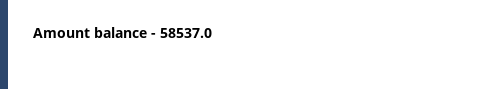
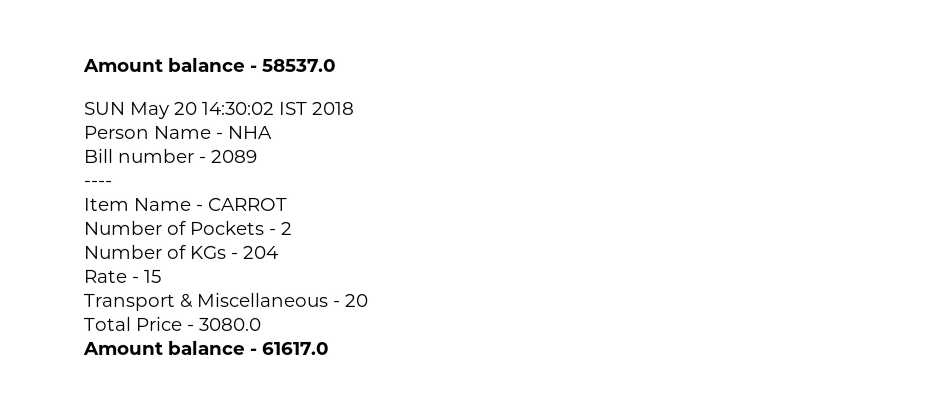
+ SUN May 20 14:30:02 IST 2018
+ Person Name - NHA
+ Bill number - 2089
+ ----
+ Item Name - CARROT
+ Number of Pockets - 2
+ Number of KGs - 204
+ Rate - 15
+ Transport & Miscellaneous - 20
+ Total Price - 3080.0
+ Amount balance - 61617.0

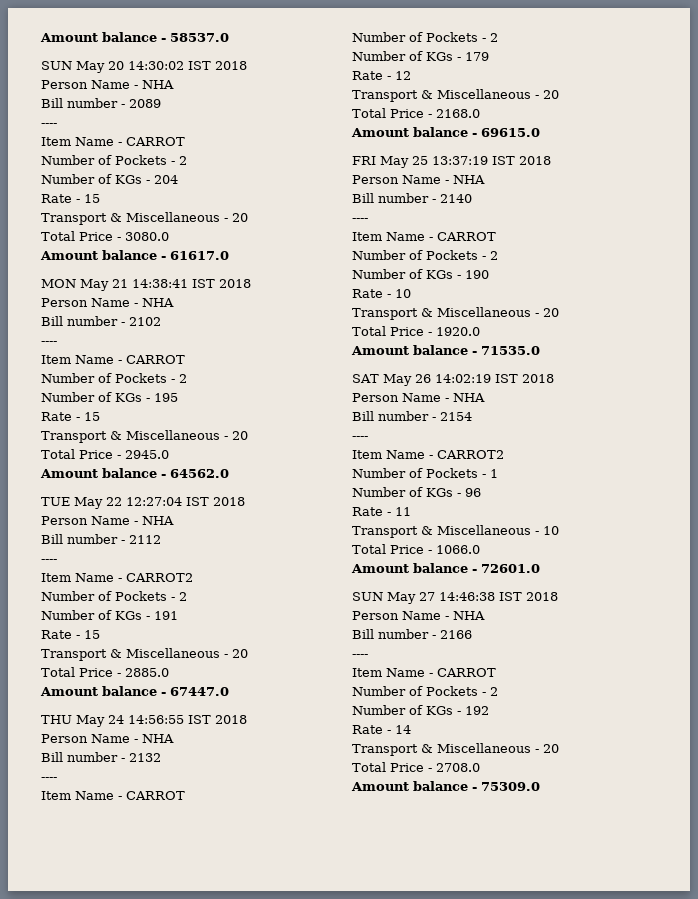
+ MON May 21 14:38:41 IST 2018
+ Person Name - NHA
+ Bill number - 2102
+ ----
+ Item Name - CARROT
+ Number of Pockets - 2
+ Number of KGs - 195
+ Rate - 15
+ Transport & Miscellaneous - 20
+ Total Price - 2945.0
+ Amount balance - 64562.0
+ TUE May 22 12:27:04 IST 2018
+ Person Name - NHA
+ Bill number - 2112
+ ----
+ Item Name - CARROT2
+ Number of Pockets - 2
+ Number of KGs - 191
+ Rate - 15
+ Transport & Miscellaneous - 20
+ Total Price - 2885.0
+ Amount balance - 67447.0
+ THU May 24 14:56:55 IST 2018
+ Person Name - NHA
+ Bill number - 2132
+ ----
+ Item Name - CARROT
+ Number of Pockets - 2
+ Number of KGs - 179
+ Rate - 12
+ Transport & Miscellaneous - 20
+ Total Price - 2168.0
+ Amount balance - 69615.0
+ FRI May 25 13:37:19 IST 2018
+ Person Name - NHA
+ Bill number - 2140
+ ----
+ Item Name - CARROT
+ Number of Pockets - 2
+ Number of KGs - 190
+ Rate - 10
+ Transport & Miscellaneous - 20
+ Total Price - 1920.0
+ Amount balance - 71535.0
+ SAT May 26 14:02:19 IST 2018
+ Person Name - NHA
+ Bill number - 2154
+ ----
+ Item Name - CARROT2
+ Number of Pockets - 1
+ Number of KGs - 96
+ Rate - 11
+ Transport & Miscellaneous - 10
+ Total Price - 1066.0
+ Amount balance - 72601.0
+ SUN May 27 14:46:38 IST 2018
+ Person Name - NHA
+ Bill number - 2166
+ ----
+ Item Name - CARROT
+ Number of Pockets - 2
+ Number of KGs - 192
+ Rate - 14
+ Transport & Miscellaneous - 20
+ Total Price - 2708.0
+ Amount balance - 75309.0

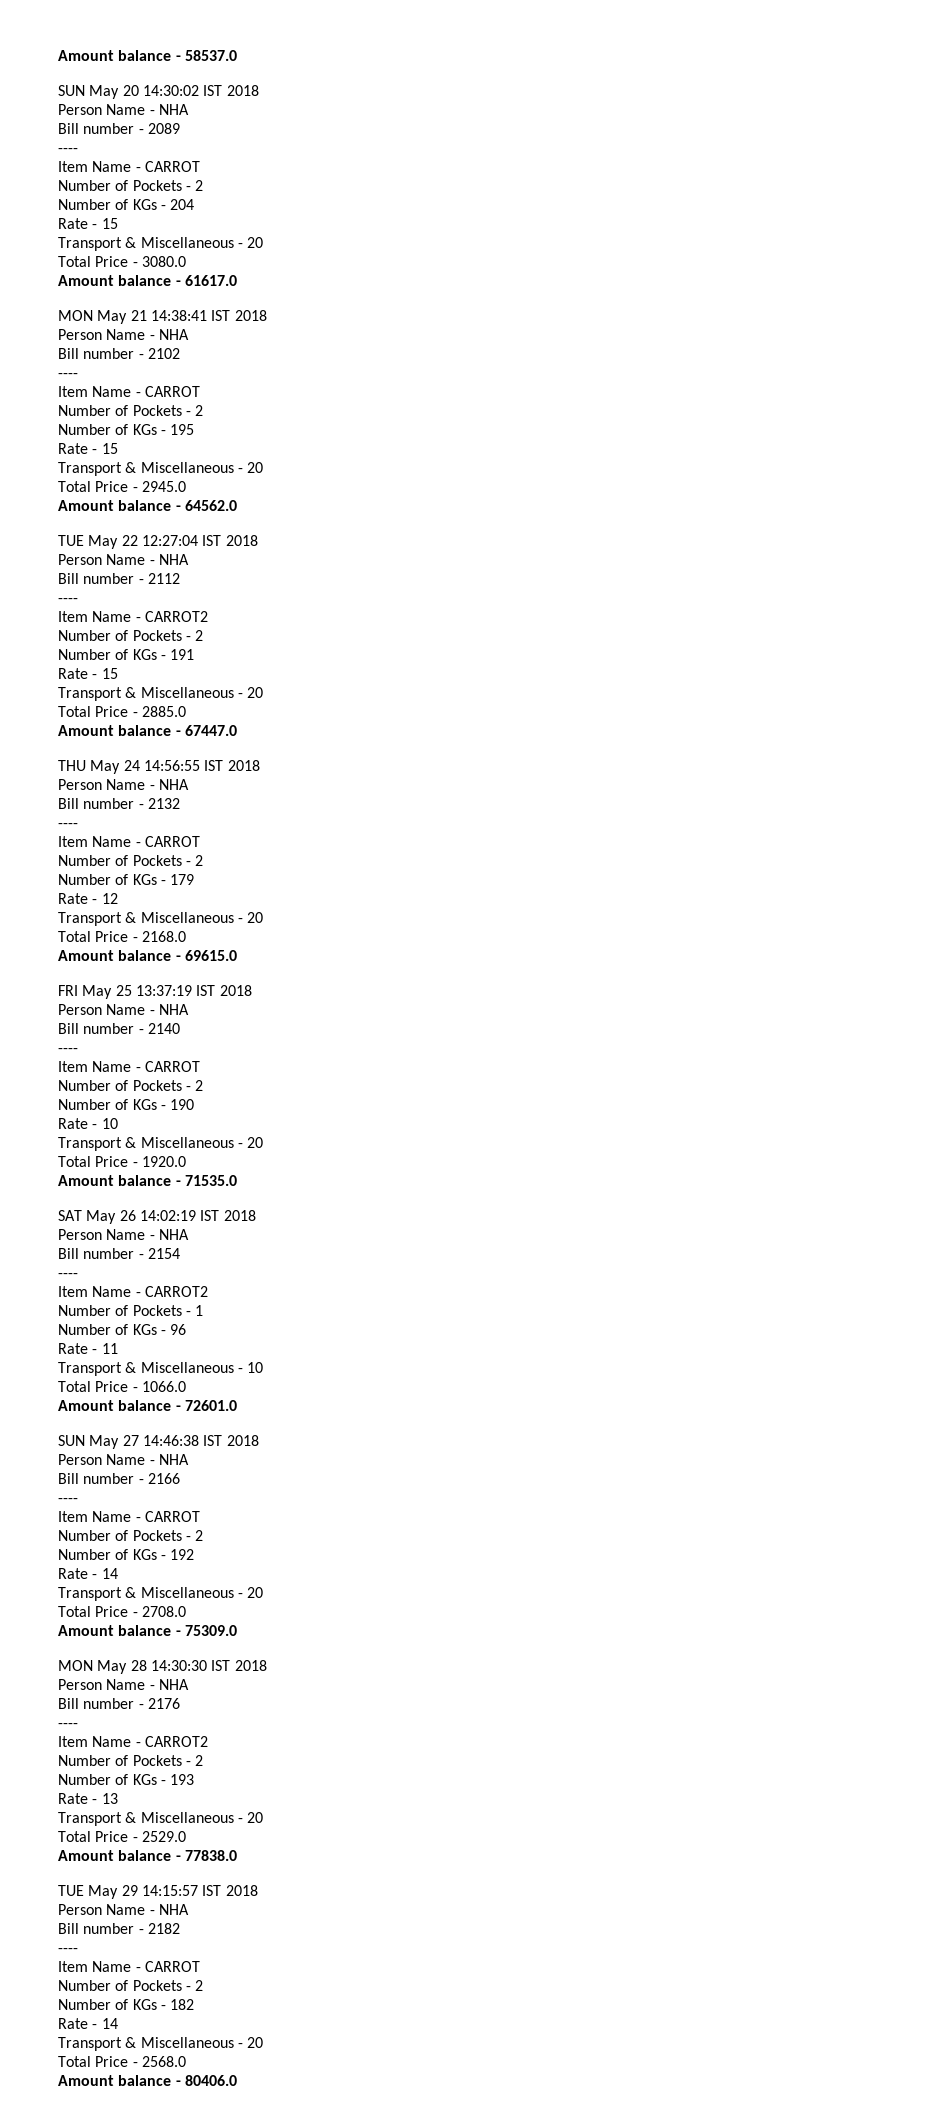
+ MON May 28 14:30:30 IST 2018
+ Person Name - NHA
+ Bill number - 2176
+ ----
+ Item Name - CARROT2
+ Number of Pockets - 2
+ Number of KGs - 193
+ Rate - 13
+ Transport & Miscellaneous - 20
+ Total Price - 2529.0
+ Amount balance - 77838.0
+ TUE May 29 14:15:57 IST 2018
+ Person Name - NHA
+ Bill number - 2182
+ ----
+ Item Name - CARROT
+ Number of Pockets - 2
+ Number of KGs - 182
+ Rate - 14
+ Transport & Miscellaneous - 20
+ Total Price - 2568.0
+ Amount balance - 80406.0

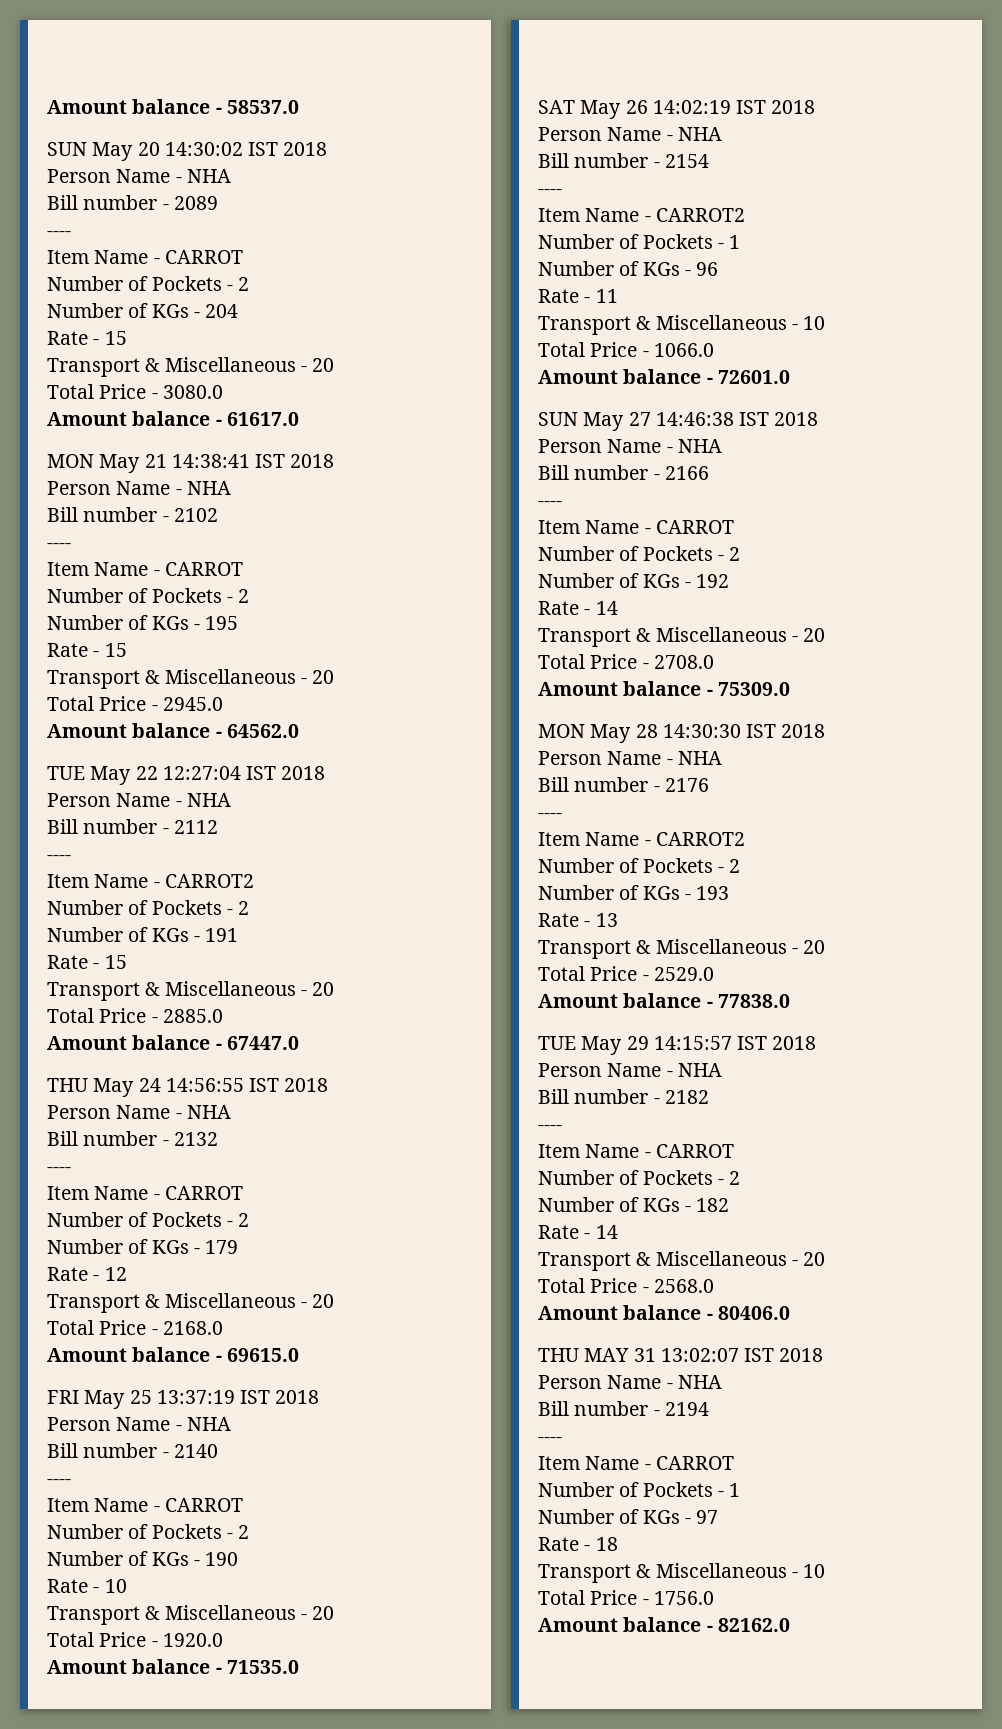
+ THU MAY 31 13:02:07 IST 2018
+ Person Name - NHA
+ Bill number - 2194
+ ----
+ Item Name - CARROT
+ Number of Pockets - 1
+ Number of KGs - 97
+ Rate - 18
+ Transport & Miscellaneous - 10
+ Total Price - 1756.0
+ Amount balance - 82162.0

